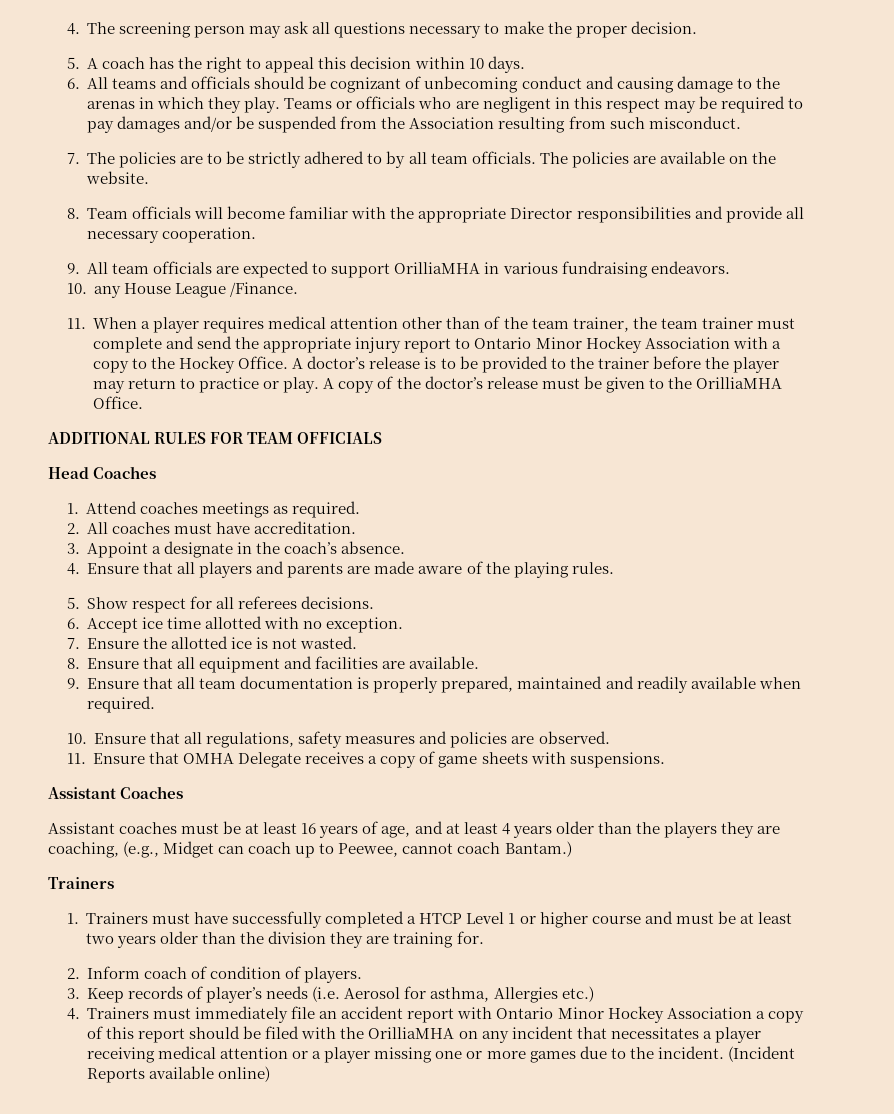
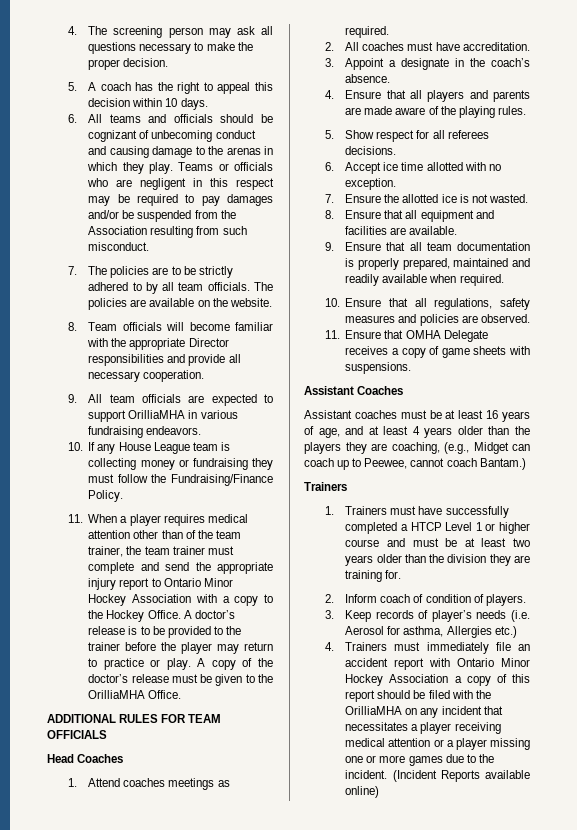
- 10. any House League /Finance.
+ 10. If any House League team is collecting money or fundraising they must follow the Fundraising/Finance Policy.

